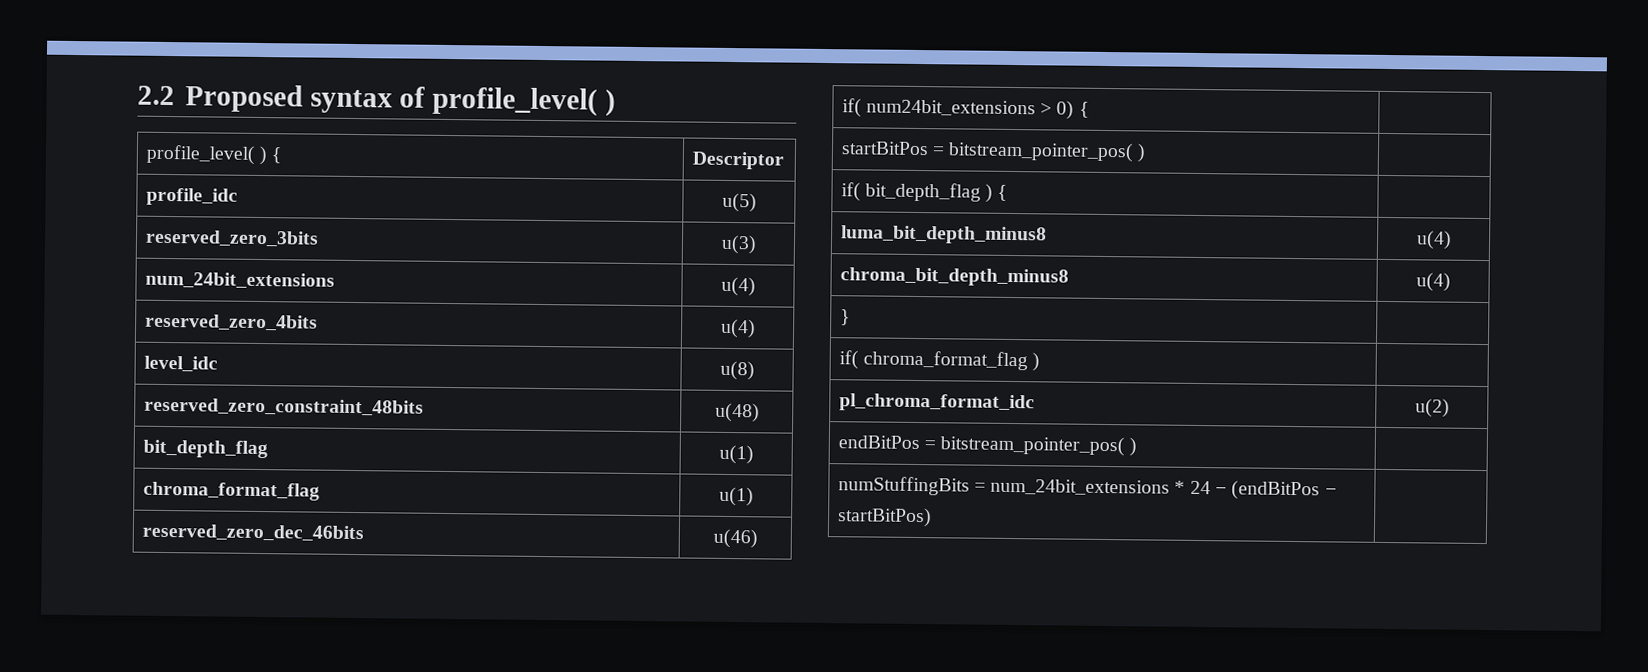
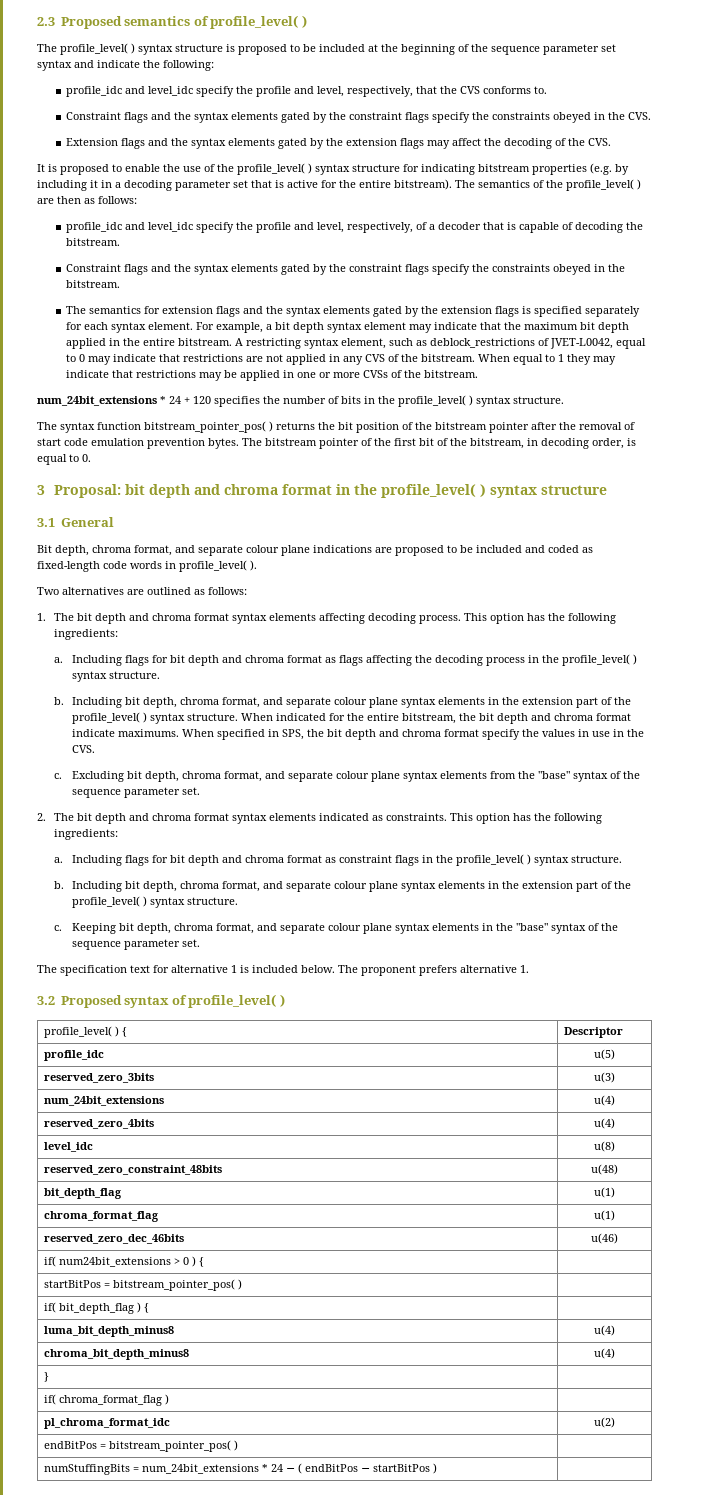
- 2.2 Proposed syntax of profile_level( )
+ 2.3 Proposed semantics of profile_level( )
+ The profile_level( ) syntax structure is proposed to be included at the beginning of the sequence parameter set syntax and indicate the following:
+ profile_idc and level_idc specify the profile and level, respectively, that the CVS conforms to.
+ Constraint flags and the syntax elements gated by the constraint flags specify the constraints obeyed in the CVS.
+ Extension flags and the syntax elements gated by the extension flags may affect the decoding of the CVS.
+ It is proposed to enable the use of the profile_level( ) syntax structure for indicating bitstream properties (e.g. by including it in a decoding parameter set that is active for the entire bitstream). The semantics of the profile_level( ) are then as follows:
+ profile_idc and level_idc specify the profile and level, respectively, of a decoder that is capable of decoding the bitstream.
+ Constraint flags and the syntax elements gated by the constraint flags specify the constraints obeyed in the bitstream.
+ The semantics for extension flags and the syntax elements gated by the extension flags is specified separately for each syntax element. For example, a bit depth syntax element may indicate that the maximum bit depth applied in the entire bitstream. A restricting syntax element, such as deblock_restrictions of JVET-L0042, equal to 0 may indicate that restrictions are not applied in any CVS of the bitstream. When equal to 1 they may indicate that restrictions may be applied in one or more CVSs of the bitstream.
+ num_24bit_extensions * 24 + 120 specifies the number of bits in the profile_level( ) syntax structure.
+ The syntax function bitstream_pointer_pos( ) returns the bit position of the bitstream pointer after the removal of start code emulation prevention bytes. The bitstream pointer of the first bit of the bitstream, in decoding order, is equal to 0.
+ 3 Proposal: bit depth and chroma format in the profile_level( ) syntax structure
+ 3.1 General
+ Bit depth, chroma format, and separate colour plane indications are proposed to be included and coded as fixed-length code words in profile_level( ).
+ Two alternatives are outlined as follows:
+ 1. The bit depth and chroma format syntax elements affecting decoding process. This option has the following ingredients:
+ a. Including flags for bit depth and chroma format as flags affecting the decoding process in the profile_level( ) syntax structure.
+ b. Including bit depth, chroma format, and separate colour plane syntax elements in the extension part of the profile_level( ) syntax structure. When indicated for the entire bitstream, the bit depth and chroma format indicate maximums. When specified in SPS, the bit depth and chroma format specify the values in use in the CVS.
+ c. Excluding bit depth, chroma format, and separate colour plane syntax elements from the "base" syntax of the sequence parameter set.
+ 2. The bit depth and chroma format syntax elements indicated as constraints. This option has the following ingredients:
+ a. Including flags for bit depth and chroma format as constraint flags in the profile_level( ) syntax structure.
+ b. Including bit depth, chroma format, and separate colour plane syntax elements in the extension part of the profile_level( ) syntax structure.
+ c. Keeping bit depth, chroma format, and separate colour plane syntax elements in the "base" syntax of the sequence parameter set.
+ The specification text for alternative 1 is included below. The proponent prefers alternative 1.
+ 3.2 Proposed syntax of profile_level( )
- if( num24bit_extensions > 0) { |
+ if( num24bit_extensions > 0 ) { |
- numStuffingBits = num_24bit_extensions * 24 − (endBitPos − startBitPos) |
+ numStuffingBits = num_24bit_extensions * 24 − ( endBitPos − startBitPos ) |

